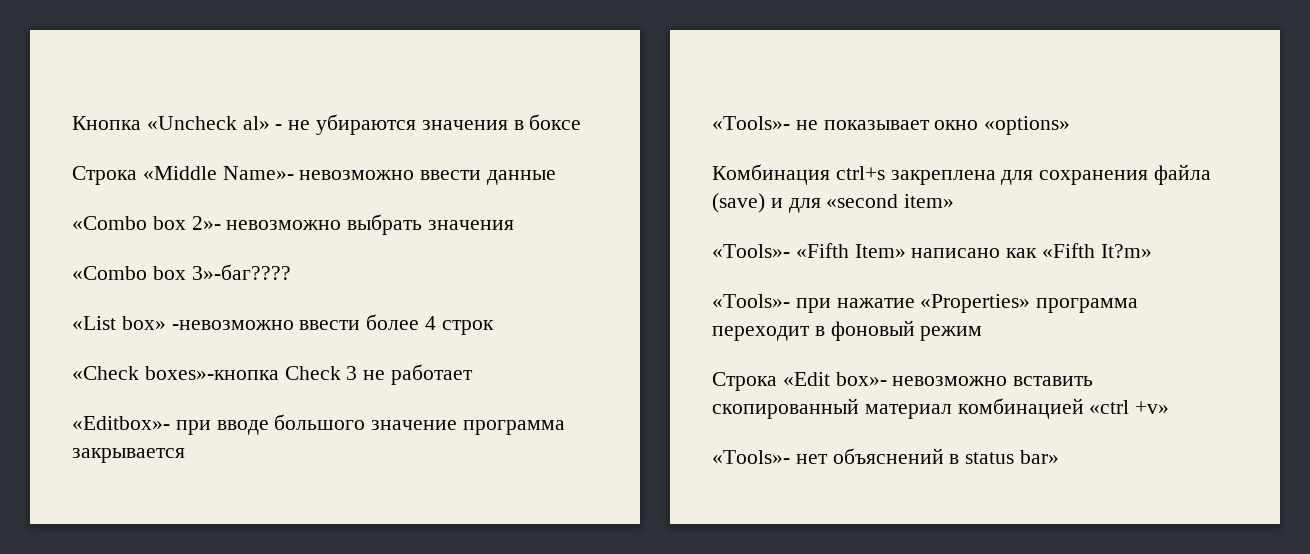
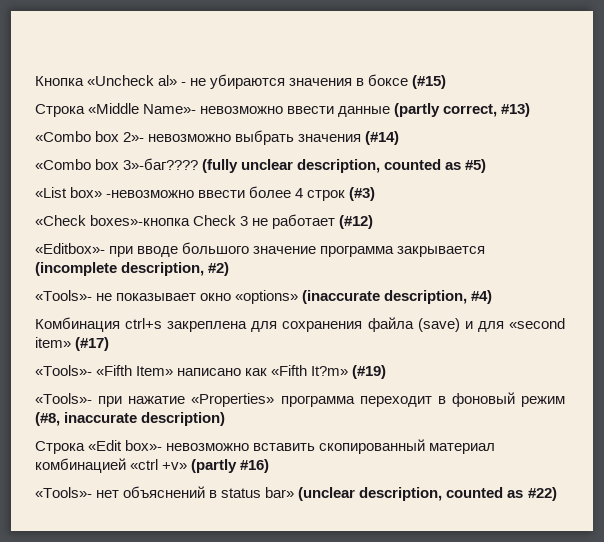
- Кнопка «Uncheck al» - не убираются значения в боксе
+ Кнопка «Uncheck al» - не убираются значения в боксе (#15)
- Строка «Middle Name»- невозможно ввести данные
+ Строка «Middle Name»- невозможно ввести данные (partly correct, #13)
- «Combo box 2»- невозможно выбрать значения
+ «Combo box 2»- невозможно выбрать значения (#14)
+ (fully unclear description, counted as #5)
- «List box» -невозможно ввести более 4 строк
+ «List box» -невозможно ввести более 4 строк (#3)
- «Check boxes»-кнопка Check 3 не работает
+ «Check boxes»-кнопка Check 3 не работает (#12)
- «Editbox»- при вводе большого значение программа закрывается
+ «Editbox»- при вводе большого значение программа закрывается (incomplete description, #2)
- «Tools»- не показывает окно «options»
+ «Tools»- не показывает окно «options» (inaccurate description, #4)
- Комбинация ctrl+s закреплена для сохранения файла (save) и для «second item»
+ Комбинация ctrl+s закреплена для сохранения файла (save) и для «second item» (#17)
- «Tools»- «Fifth Item» написано как «Fifth It?m»
+ «Tools»- «Fifth Item» написано как «Fifth It?m» (#19)
- «Tools»- при нажатие «Properties» программа переходит в фоновый режим
+ «Tools»- при нажатие «Properties» программа переходит в фоновый режим (#8, inaccurate description)
- Строка «Edit box»- невозможно вставить скопированный материал комбинацией «ctrl +v»
+ Строка «Edit box»- невозможно вставить скопированный материал комбинацией «ctrl +v» (partly #16)
- «Tools»- нет объяснений в status bar»
+ «Tools»- нет объяснений в status bar» (unclear description, counted as #22)

